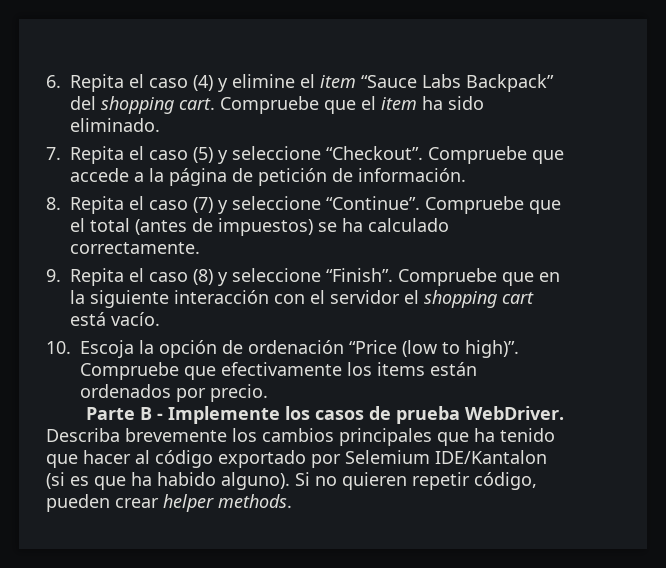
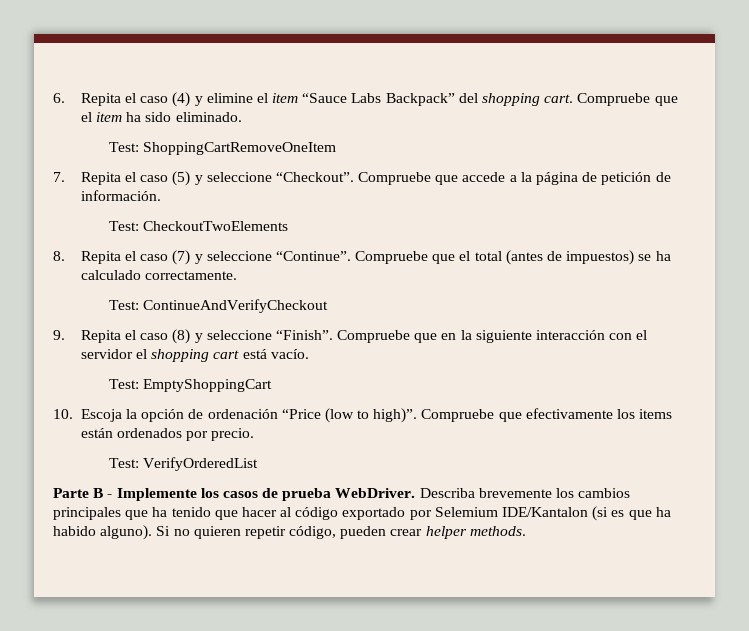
+ Test: ShoppingCartRemoveOneItem
+ Test: CheckoutTwoElements
+ Test: ContinueAndVerifyCheckout
+ Test: EmptyShoppingCart
+ Test: VerifyOrderedList

